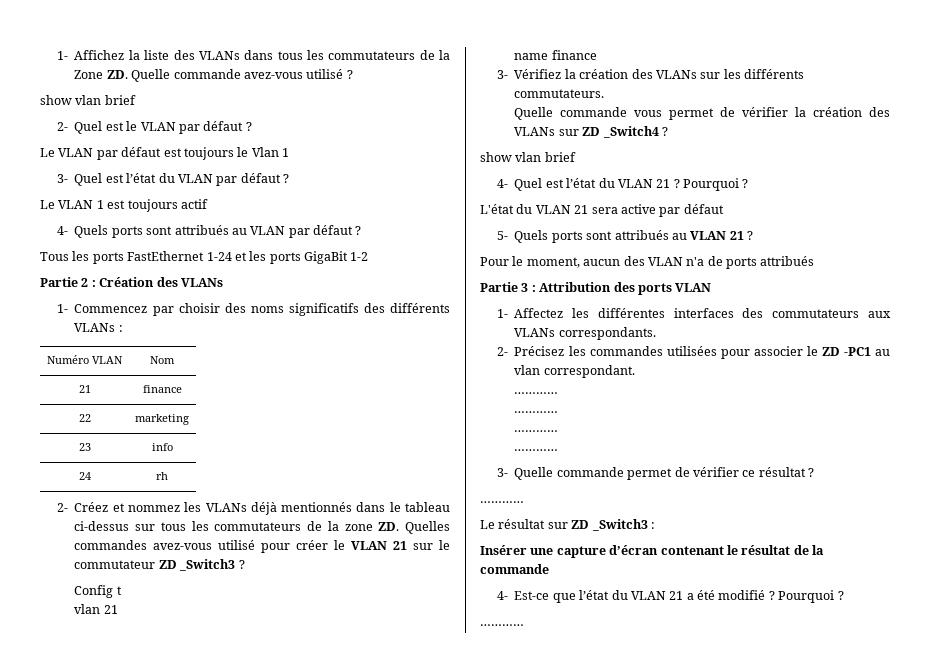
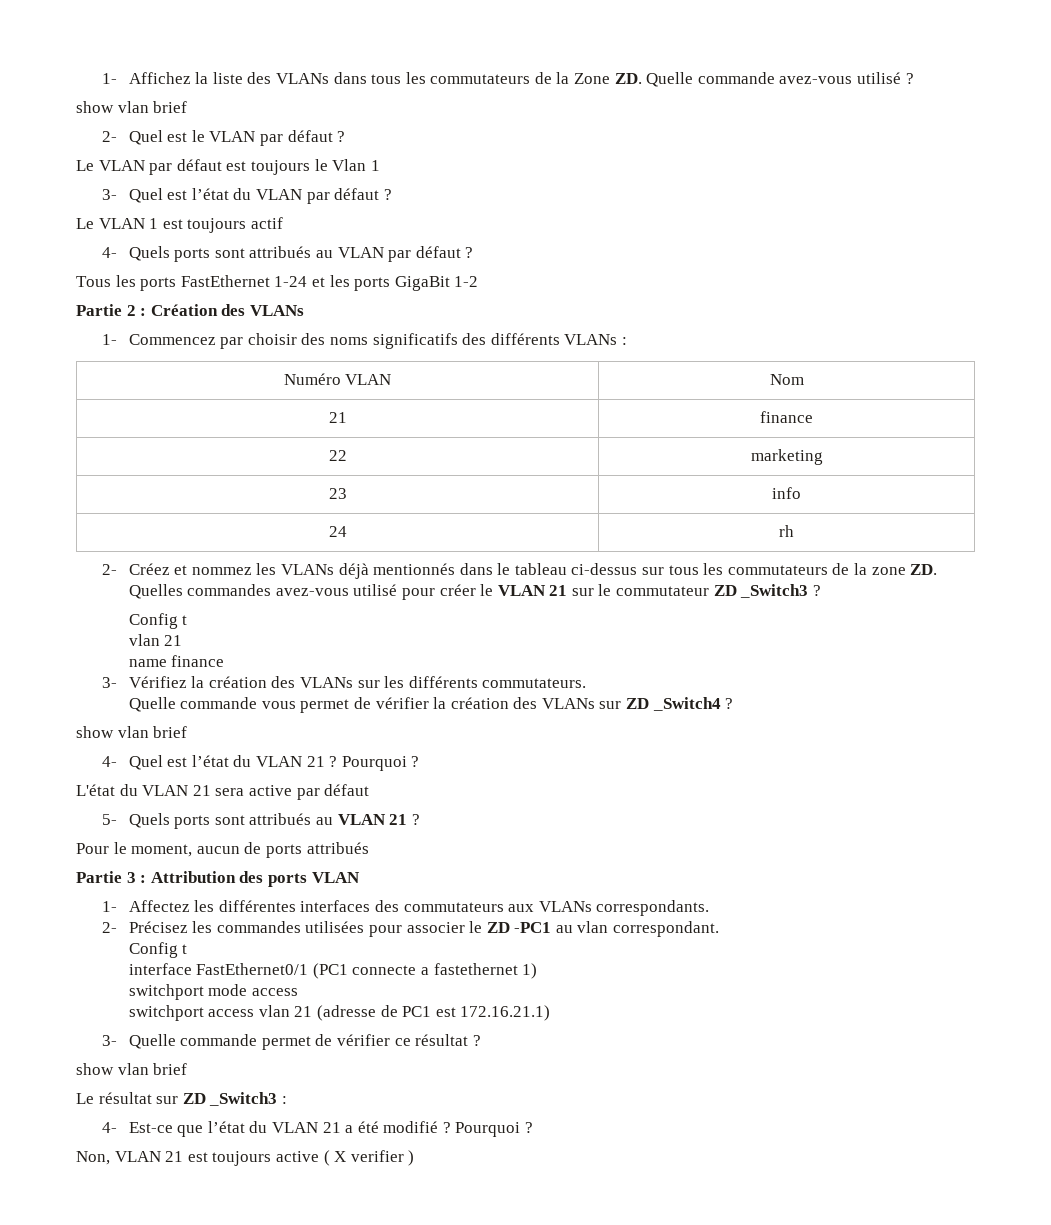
- Pour le moment, aucun des VLAN n'a de ports attribués
+ Pour le moment, aucun de ports attribués
  2- Précisez les commandes utilisées pour associer le ZD -PC1 au vlan correspondant.
- …………
- …………
- …………
- …………
+ Config t
+ interface FastEthernet0/1 (PC1 connecte a fastethernet 1)
+ switchport mode access
+ switchport access vlan 21 (adresse de PC1 est 172.16.21.1)
  3- Quelle commande permet de vérifier ce résultat ?
- …………
+ show vlan brief
- Insérer une capture d’écran contenant le résultat de la commande
  4- Est-ce que l’état du VLAN 21 a été modifié ? Pourquoi ?
- …………
+ Non, VLAN 21 est toujours active ( X verifier )

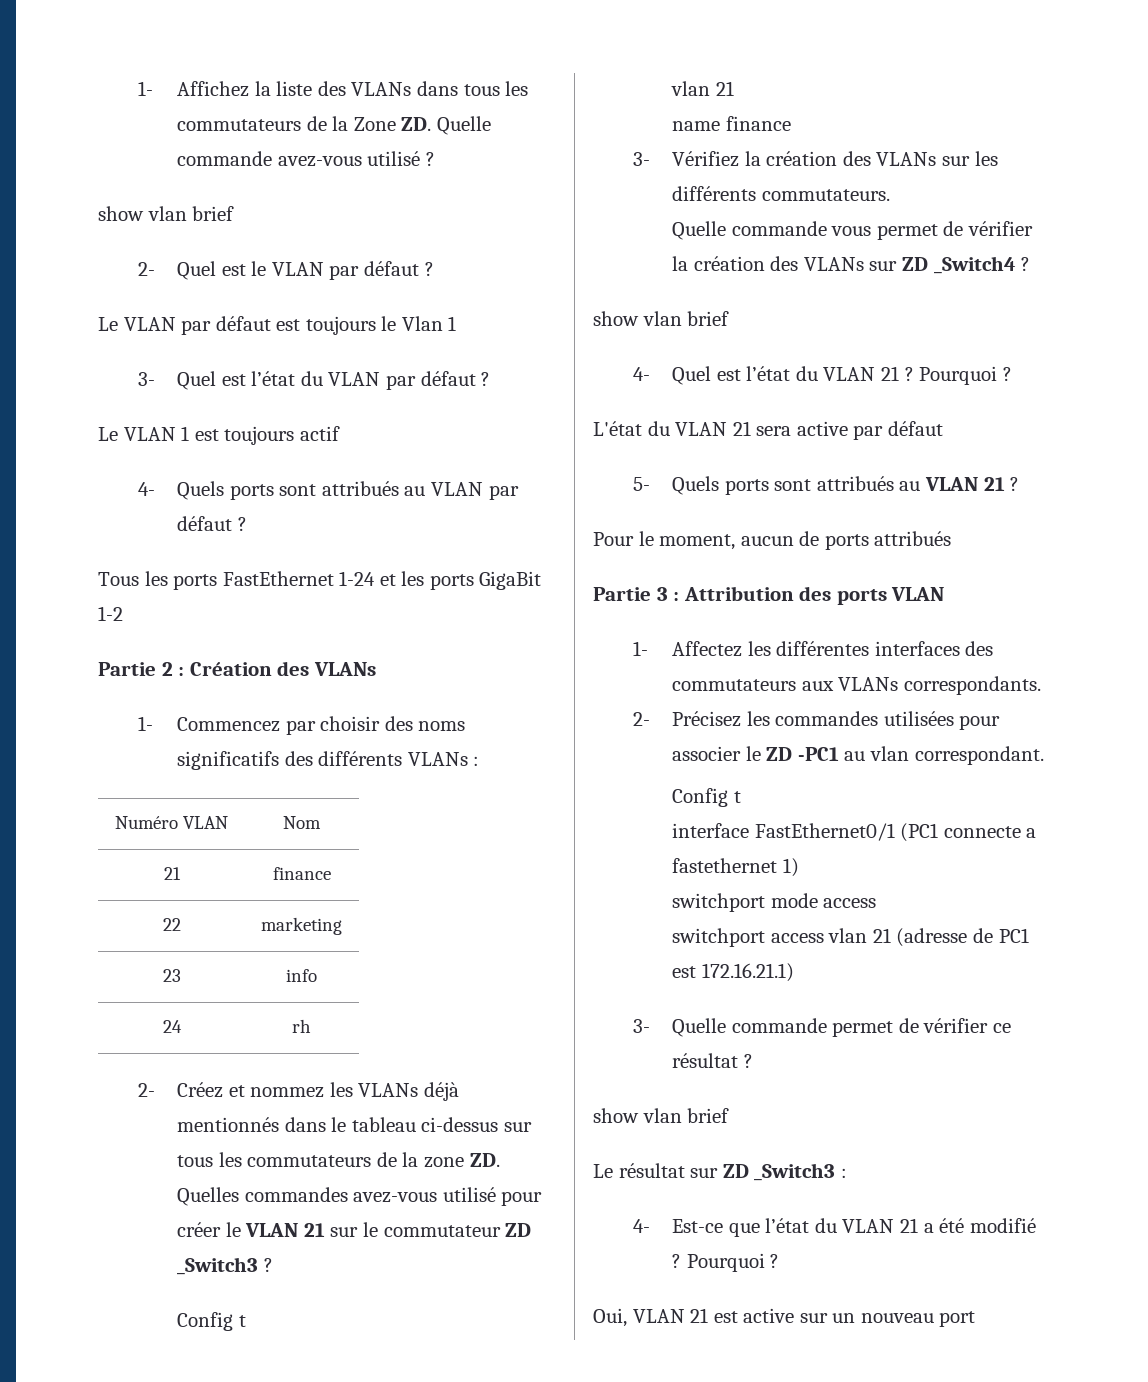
- Non, VLAN 21 est toujours active ( X verifier )
+ Oui, VLAN 21 est active sur un nouveau port

